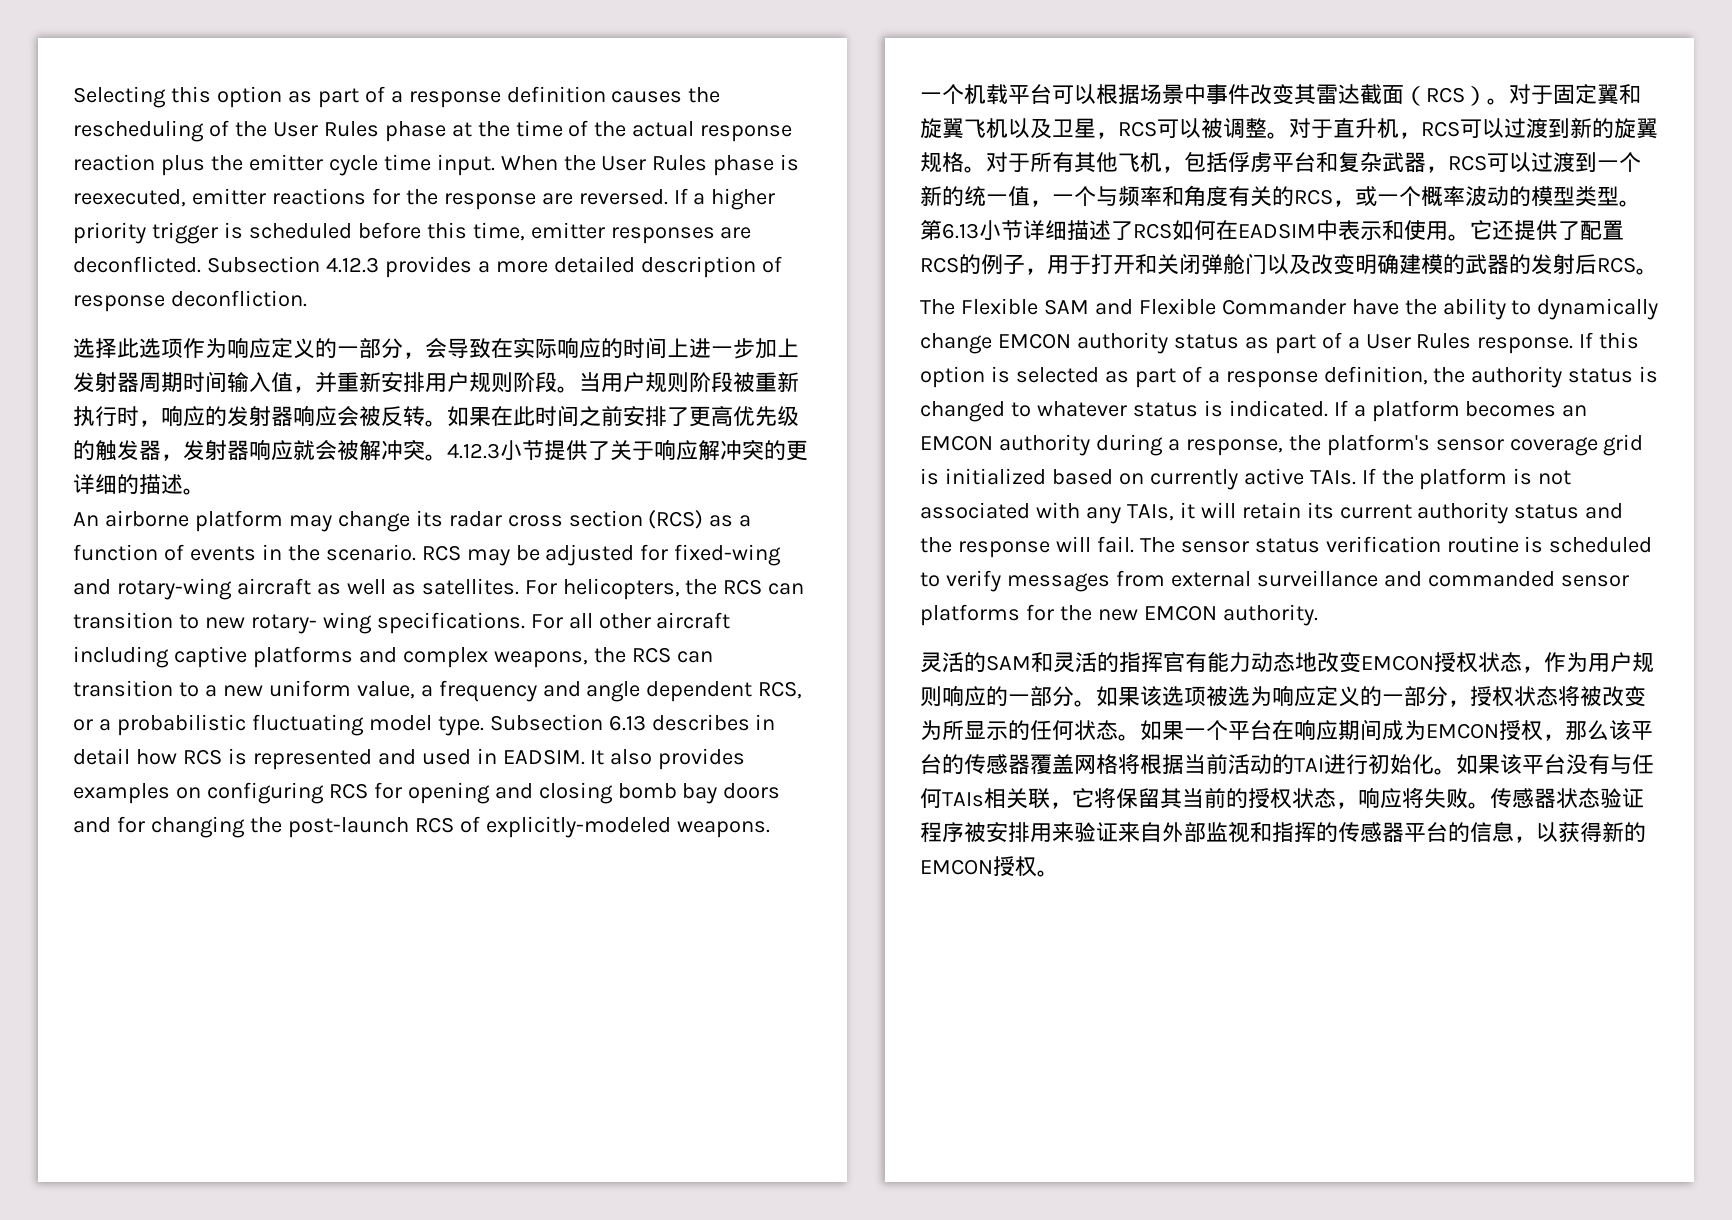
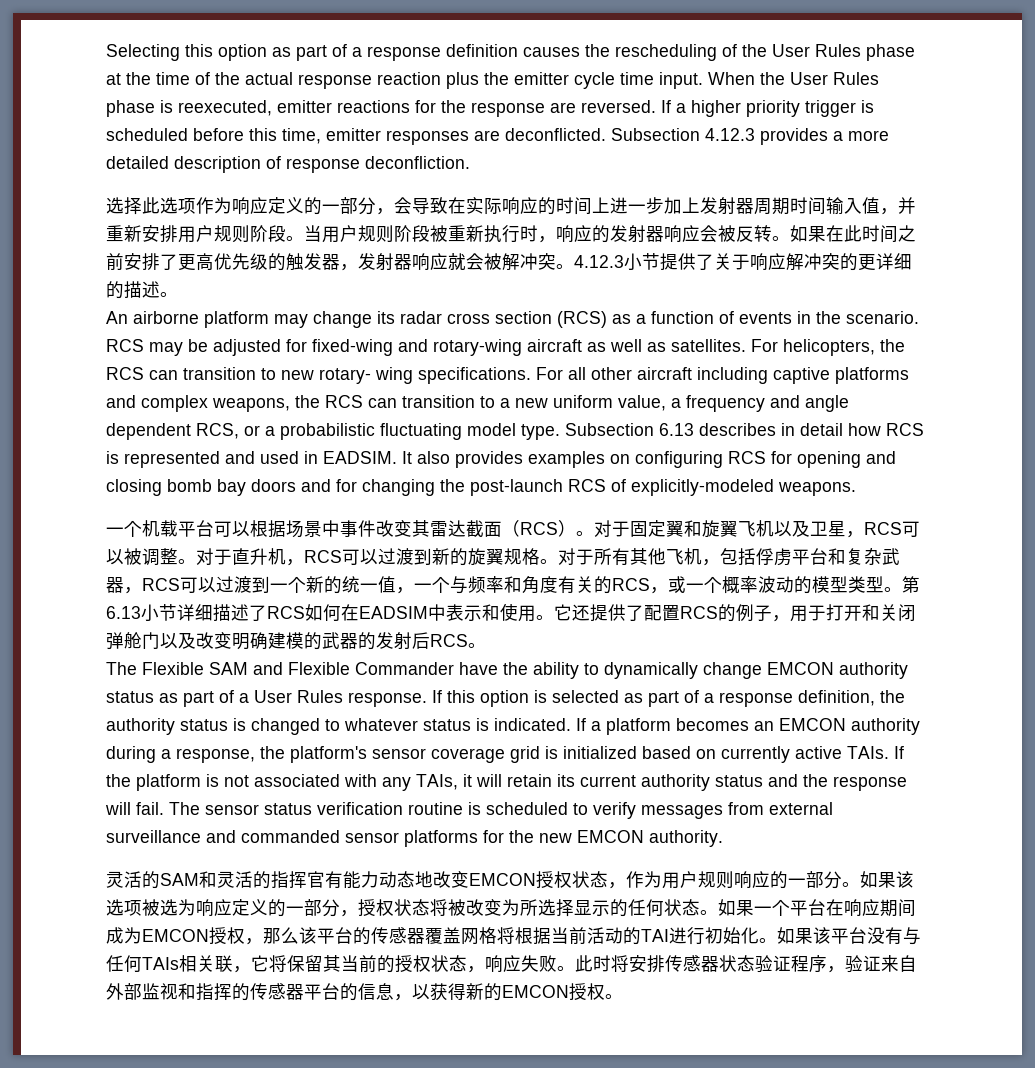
- 如果该选项被选为响应定义的一部分，授权状态将被改变为所显示的任何状态。
+ 如果该选项被选为响应定义的一部分，授权状态将被改变为所选择显示的任何状态。
- 如果该平台没有与任何TAIs相关联，它将保留其当前的授权状态，响应将失败。传感器状态验证程序被安排用来验证来自外部监视和指挥的传感器平台的信息，以获得新的EMCON授权。
+ 如果该平台没有与任何TAIs相关联，它将保留其当前的授权状态，响应失败。此时将安排传感器状态验证程序，验证来自外部监视和指挥的传感器平台的信息，以获得新的EMCON授权。

